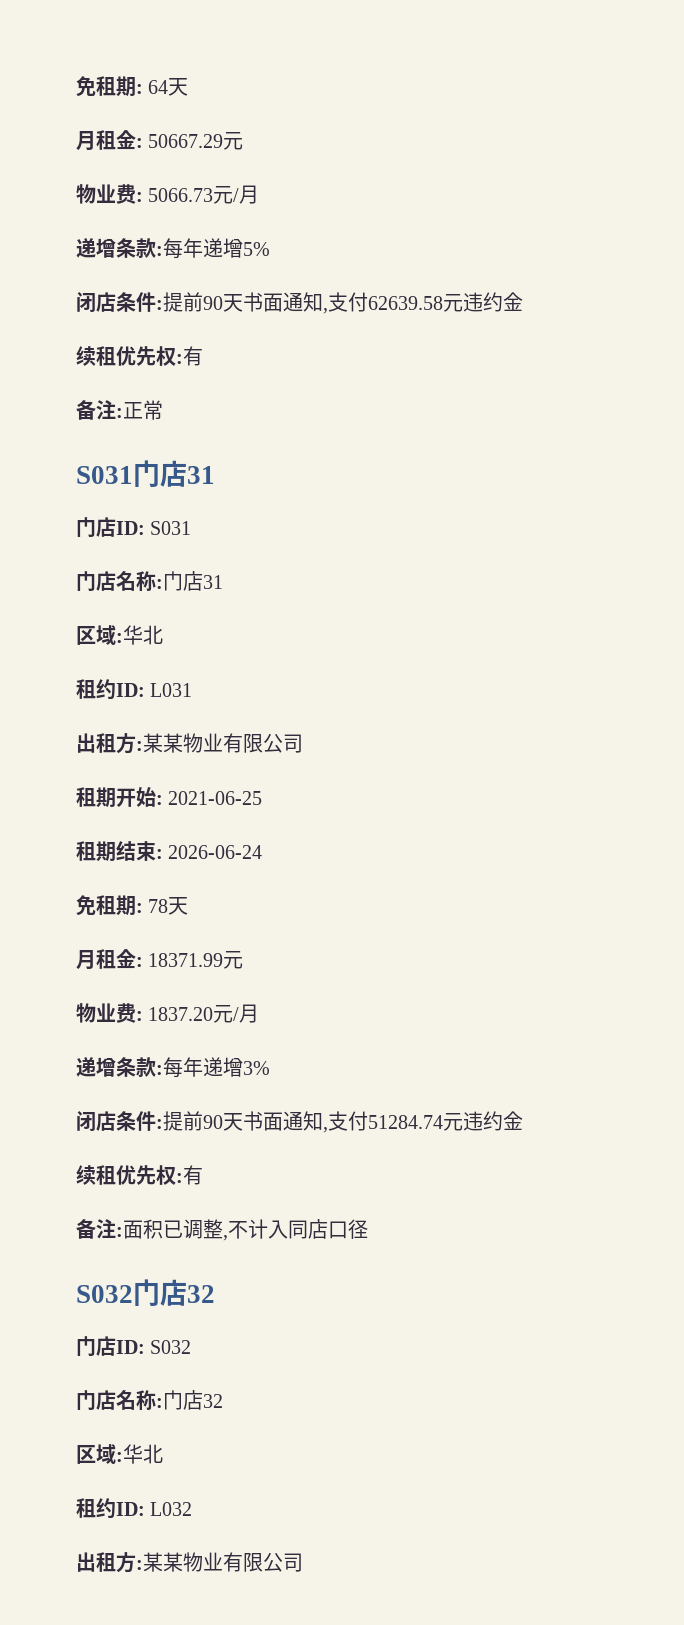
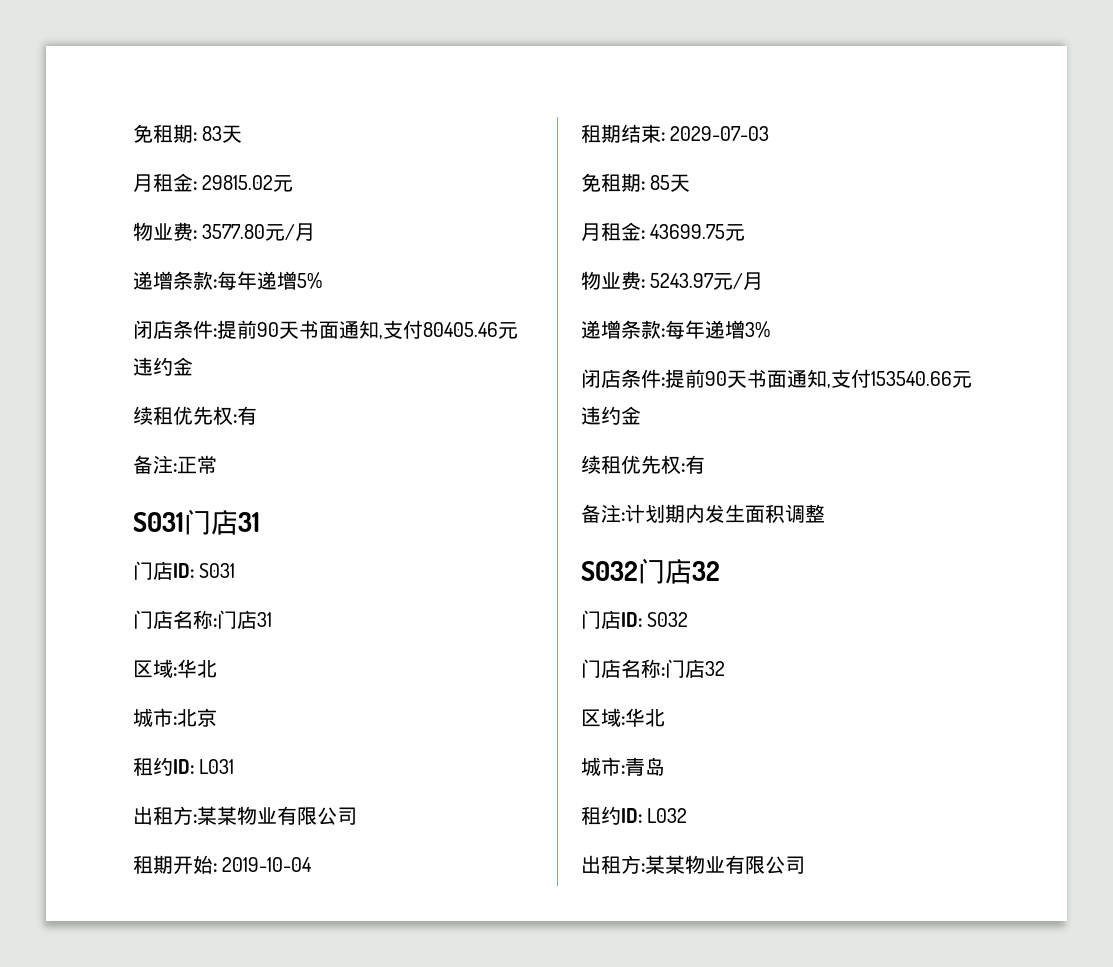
- 免租期: 64天
- 月租金: 50667.29元
- 物业费: 5066.73元/月
+ 免租期: 83天
+ 月租金: 29815.02元
+ 物业费: 3577.80元/月
- 闭店条件:提前90天书面通知,支付62639.58元违约金
+ 闭店条件:提前90天书面通知,支付80405.46元违约金
+ 城市:北京
- 租期开始: 2021-06-25
+ 租期开始: 2019-10-04
- 租期结束: 2026-06-24
- 免租期: 78天
- 月租金: 18371.99元
- 物业费: 1837.20元/月
+ 租期结束: 2029-07-03
+ 免租期: 85天
+ 月租金: 43699.75元
+ 物业费: 5243.97元/月
- 闭店条件:提前90天书面通知,支付51284.74元违约金
+ 闭店条件:提前90天书面通知,支付153540.66元违约金
  续租优先权:有
- 备注:面积已调整,不计入同店口径
+ 备注:计划期内发生面积调整
+ 城市:青岛

